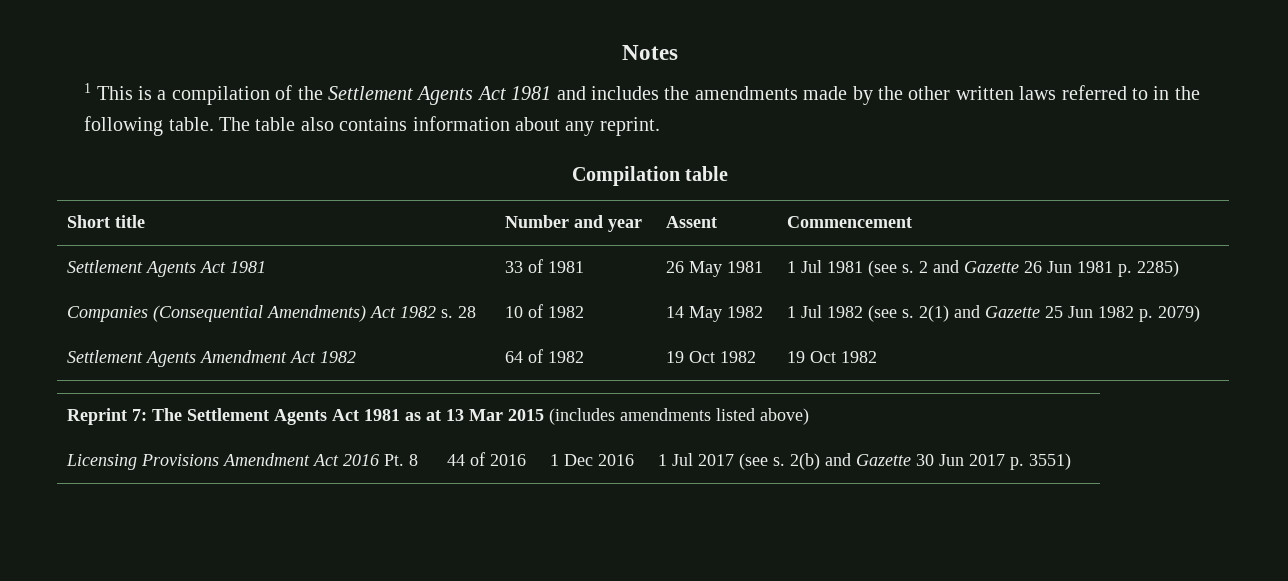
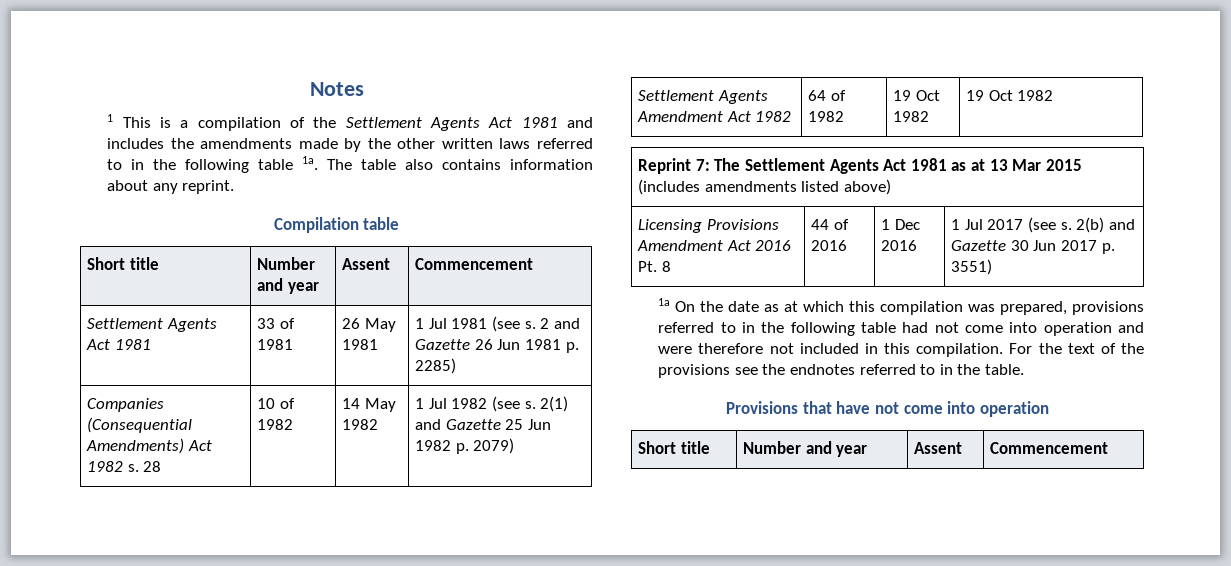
- 1 This is a compilation of the Settlement Agents Act 1981 and includes the amendments made by the other written laws referred to in the following table.
+ 1 This is a compilation of the Settlement Agents Act 1981 and includes the amendments made by the other written laws referred to in the following table 1a.
+ 1a On the date as at which this compilation was prepared, provisions referred to in the following table had not come into operation and were therefore not included in this compilation. For the text of the provisions see the endnotes referred to in the table.
+ Provisions that have not come into operation
+ Short title | Number and year | Assent | Commencement

